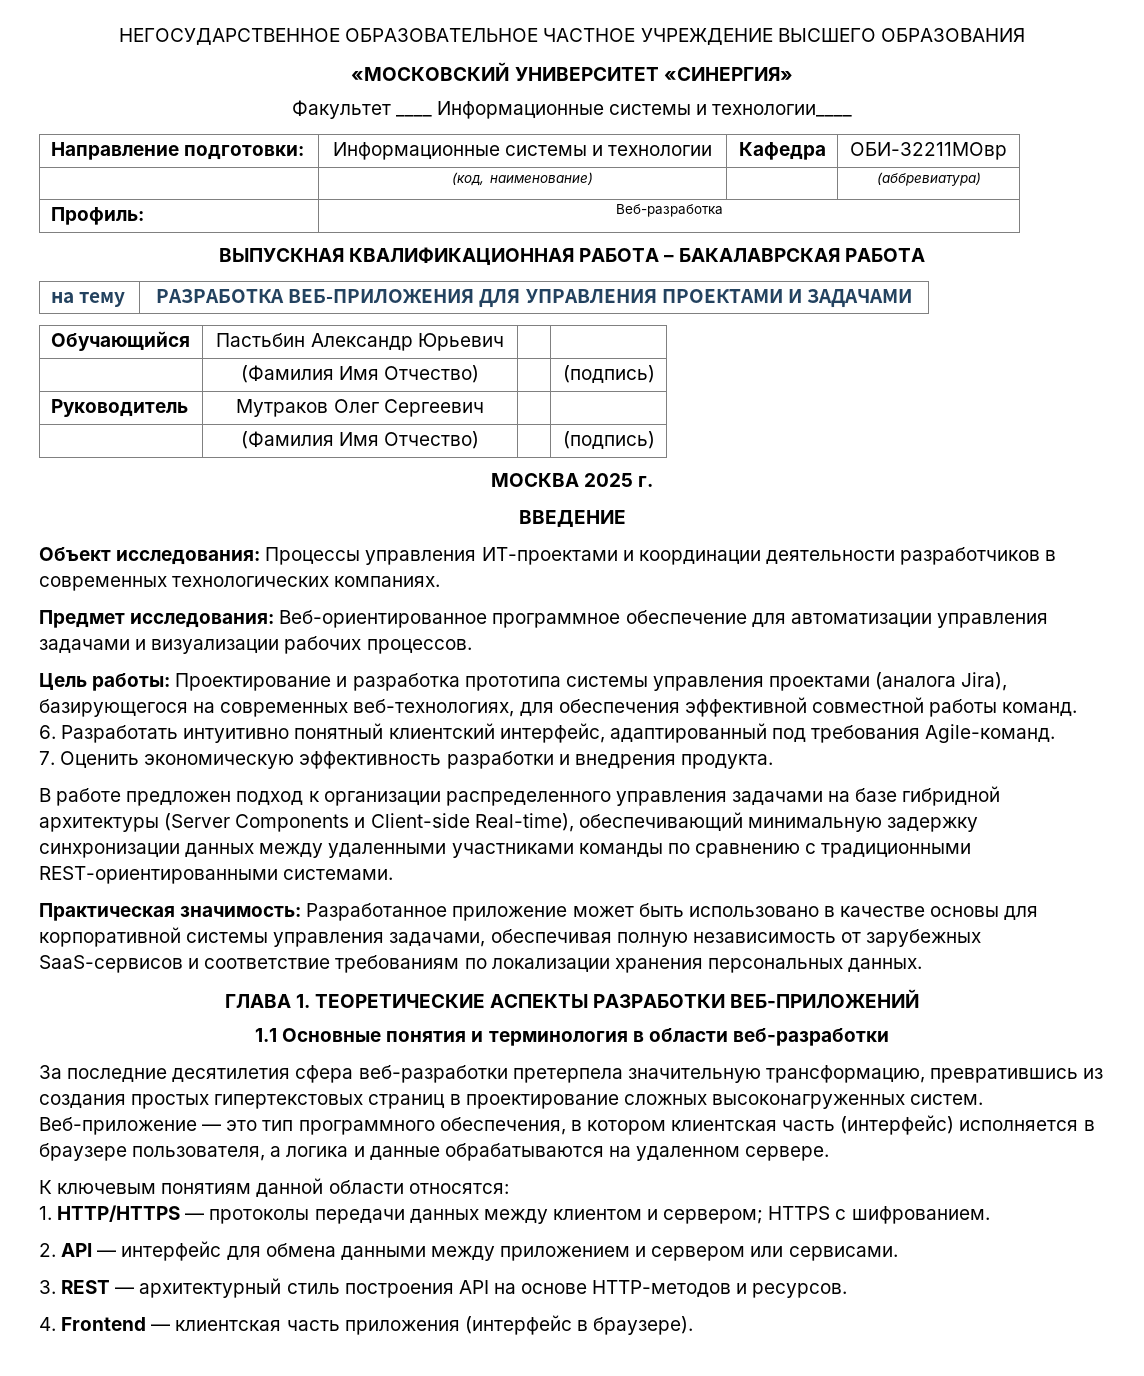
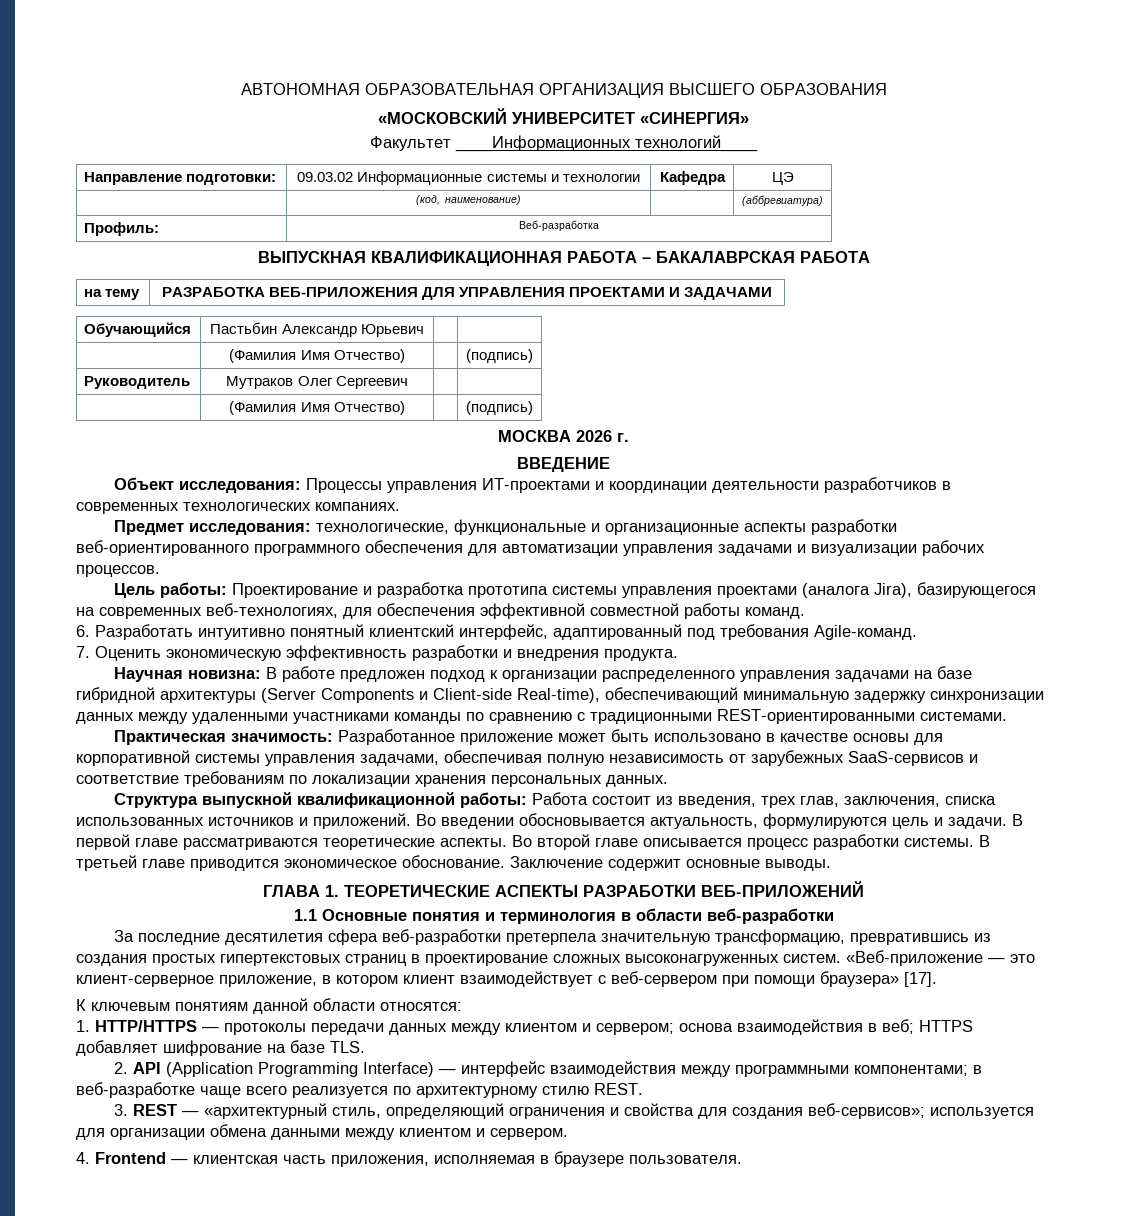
- НЕГОСУДАРСТВЕННОЕ ОБРАЗОВАТЕЛЬНОЕ ЧАСТНОЕ УЧРЕЖДЕНИЕ ВЫСШЕГО ОБРАЗОВАНИЯ
+ АВТОНОМНАЯ ОБРАЗОВАТЕЛЬНАЯ ОРГАНИЗАЦИЯ ВЫСШЕГО ОБРАЗОВАНИЯ
- Факультет ____ Информационные системы и технологии____
+ Факультет ____Информационных технологий____
- Направление подготовки: | Информационные системы и технологии | Кафедра | ОБИ-32211МОвр
+ Направление подготовки: | 09.03.02 Информационные системы и технологии | Кафедра | ЦЭ
- МОСКВА 2025 г.
+ МОСКВА 2026 г.
- Предмет исследования: Веб-ориентированное программное обеспечение для автоматизации управления задачами и визуализации рабочих процессов.
+ Предмет исследования: технологические, функциональные и организационные аспекты разработки веб-ориентированного программного обеспечения для автоматизации управления задачами и визуализации рабочих процессов.
- В работе предложен подход к организации распределенного управления задачами на базе гибридной архитектуры (Server Components и Client-side Real-time), обеспечивающий минимальную задержку синхронизации данных между удаленными участниками команды по сравнению с традиционными REST-ориентированными системами.
+ Научная новизна: В работе предложен подход к организации распределенного управления задачами на базе гибридной архитектуры (Server Components и Client-side Real-time), обеспечивающий минимальную задержку синхронизации данных между удаленными участниками команды по сравнению с традиционными REST-ориентированными системами.
+ Структура выпускной квалификационной работы: Работа состоит из введения, трех глав, заключения, списка использованных источников и приложений. Во введении обосновывается актуальность, формулируются цель и задачи. В первой главе рассматриваются теоретические аспекты. Во второй главе описывается процесс разработки системы. В третьей главе приводится экономическое обоснование. Заключение содержит основные выводы.
- Веб-приложение — это тип программного обеспечения, в котором клиентская часть (интерфейс) исполняется в браузере пользователя, а логика и данные обрабатываются на удаленном сервере.
+ «Веб-приложение — это клиент-серверное приложение, в котором клиент взаимодействует с веб-сервером при помощи браузера» [17].
- 1. HTTP/HTTPS — протоколы передачи данных между клиентом и сервером; HTTPS с шифрованием.
- 2. API — интерфейс для обмена данными между приложением и сервером или сервисами.
- 3. REST — архитектурный стиль построения API на основе HTTP-методов и ресурсов.
+ 1. HTTP/HTTPS — протоколы передачи данных между клиентом и сервером; основа взаимодействия в веб; HTTPS добавляет шифрование на базе TLS.
+ 2. API (Application Programming Interface) — интерфейс взаимодействия между программными компонентами; в веб-разработке чаще всего реализуется по архитектурному стилю REST.
+ 3. REST — «архитектурный стиль, определяющий ограничения и свойства для создания веб-сервисов»; используется для организации обмена данными между клиентом и сервером.
- 4. Frontend — клиентская часть приложения (интерфейс в браузере).
+ 4. Frontend — клиентская часть приложения, исполняемая в браузере пользователя.

